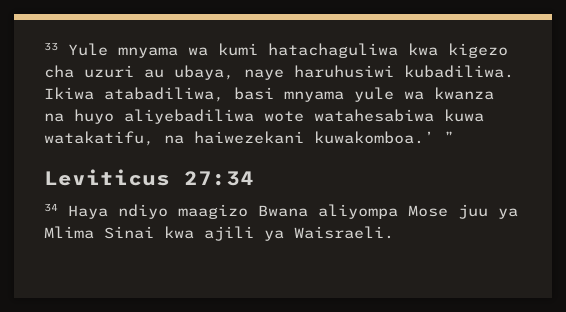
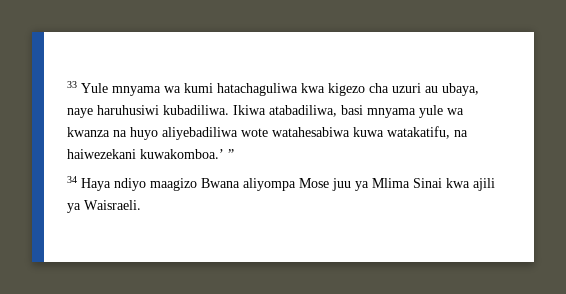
- Leviticus 27:34

